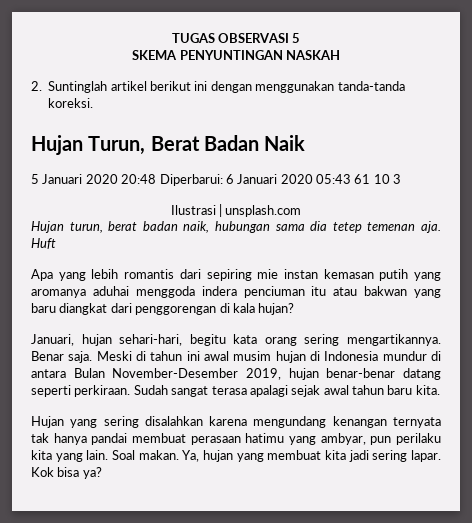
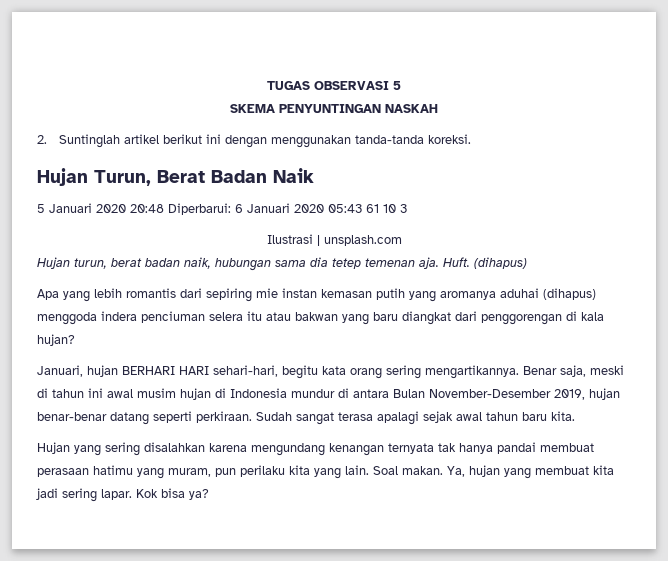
- Huft
+ Huft. (dihapus)
- Apa yang lebih romantis dari sepiring mie instan kemasan putih yang aromanya aduhai menggoda indera penciuman itu atau bakwan yang baru diangkat dari penggorengan di kala hujan?
+ Apa yang lebih romantis dari sepiring mie instan kemasan putih yang aromanya aduhai (dihapus) menggoda indera penciuman selera itu atau bakwan yang baru diangkat dari penggorengan di kala hujan?
- Januari, hujan sehari-hari, begitu kata orang sering mengartikannya.
+ Januari, hujan BERHARI HARI sehari-hari, begitu kata orang sering mengartikannya.
- Benar saja. Meski di tahun ini awal musim hujan di Indonesia mundur di antara Bulan November-Desember 2019, hujan benar-benar datang seperti perkiraan.
+ Benar saja, meski di tahun ini awal musim hujan di Indonesia mundur di antara Bulan November-Desember 2019, hujan benar-benar datang seperti perkiraan.
- Hujan yang sering disalahkan karena mengundang kenangan ternyata tak hanya pandai membuat perasaan hatimu yang ambyar, pun perilaku kita yang lain.
+ Hujan yang sering disalahkan karena mengundang kenangan ternyata tak hanya pandai membuat perasaan hatimu yang muram, pun perilaku kita yang lain.

